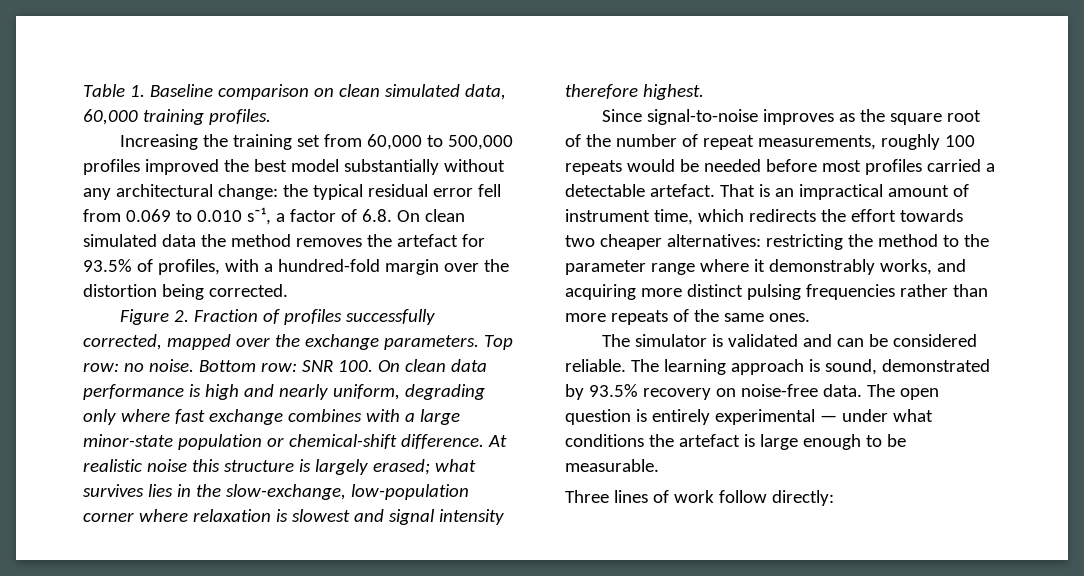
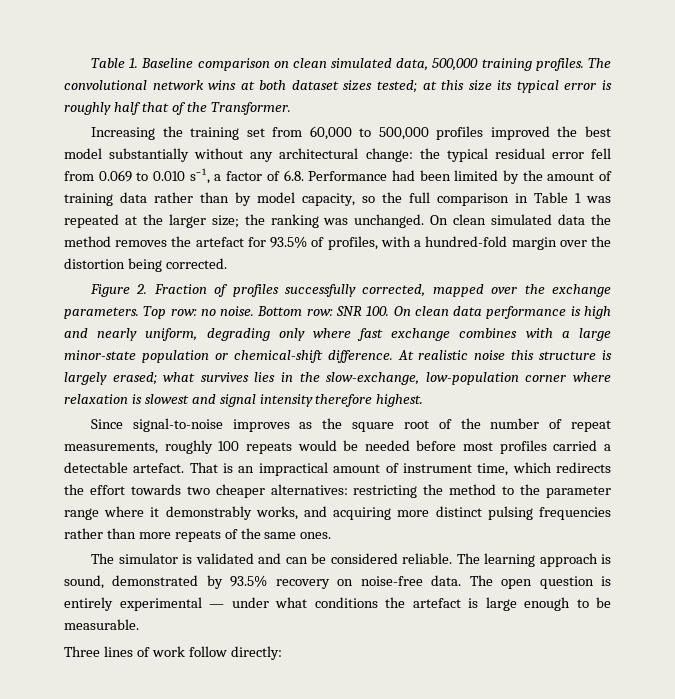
- Table 1. Baseline comparison on clean simulated data, 60,000 training profiles.
+ Table 1. Baseline comparison on clean simulated data, 500,000 training profiles. The convolutional network wins at both dataset sizes tested; at this size its typical error is roughly half that of the Transformer.
- Increasing the training set from 60,000 to 500,000 profiles improved the best model substantially without any architectural change: the typical residual error fell from 0.069 to 0.010 s⁻¹, a factor of 6.8. On clean simulated data the method removes the artefact for 93.5% of profiles, with a hundred-fold margin over the distortion being corrected.
+ Increasing the training set from 60,000 to 500,000 profiles improved the best model substantially without any architectural change: the typical residual error fell from 0.069 to 0.010 s⁻¹, a factor of 6.8. Performance had been limited by the amount of training data rather than by model capacity, so the full comparison in Table 1 was repeated at the larger size; the ranking was unchanged. On clean simulated data the method removes the artefact for 93.5% of profiles, with a hundred-fold margin over the distortion being corrected.

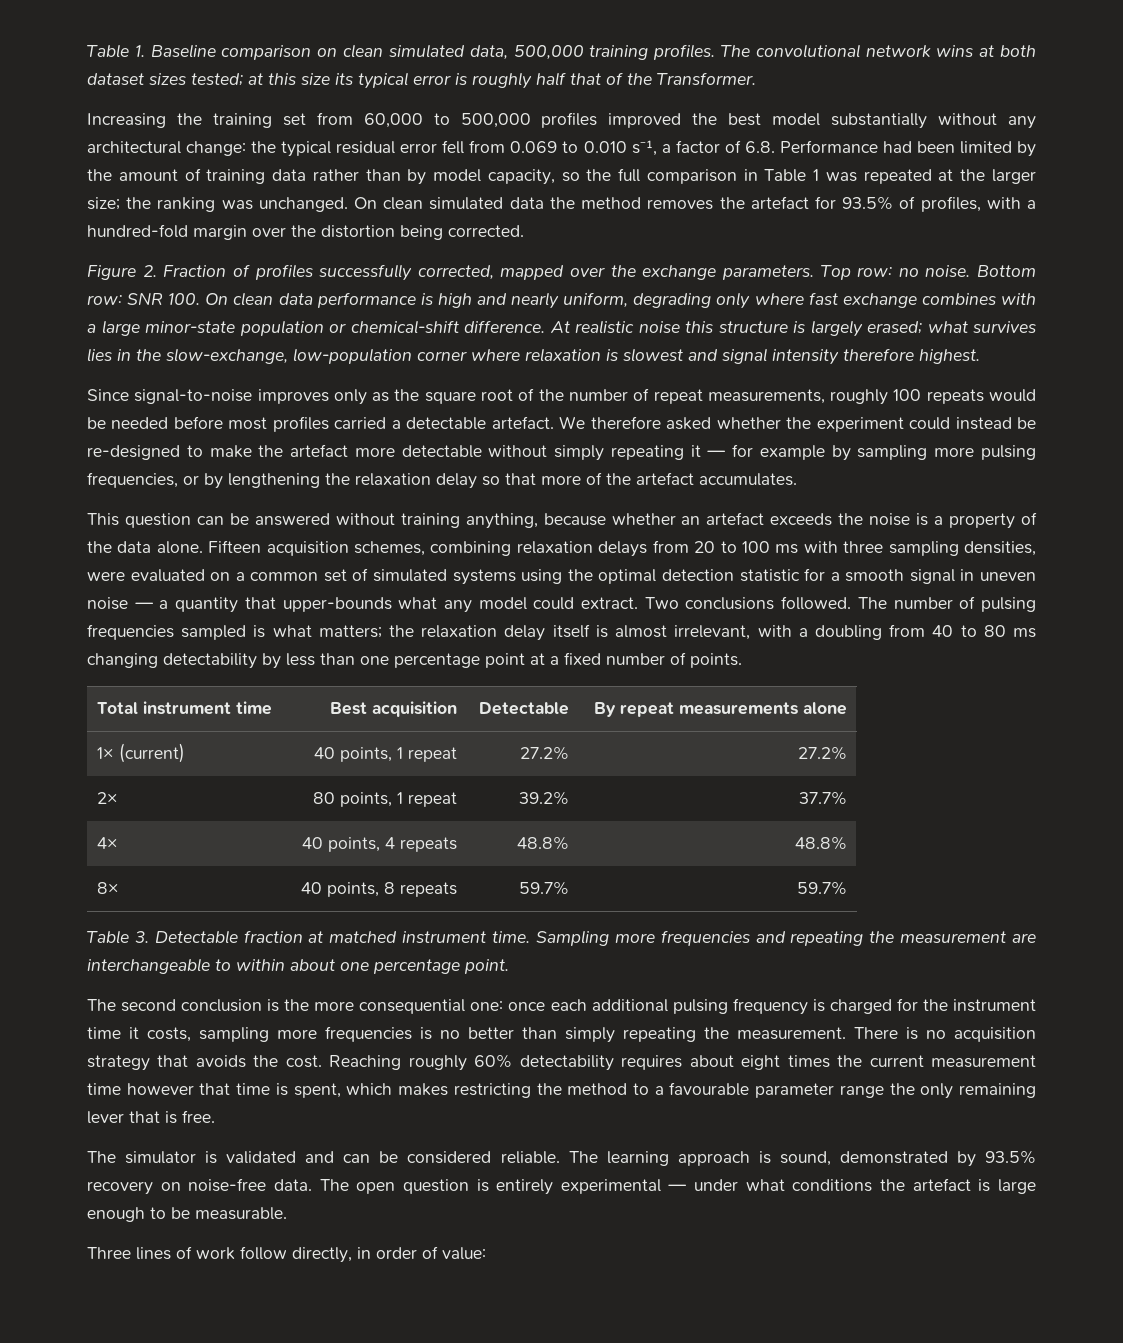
- Since signal-to-noise improves as the square root of the number of repeat measurements, roughly 100 repeats would be needed before most profiles carried a detectable artefact.
+ Since signal-to-noise improves only as the square root of the number of repeat measurements, roughly 100 repeats would be needed before most profiles carried a detectable artefact.
- That is an impractical amount of instrument time, which redirects the effort towards two cheaper alternatives: restricting the method to the parameter range where it demonstrably works, and acquiring more distinct pulsing frequencies rather than more repeats of the same ones.
+ We therefore asked whether the experiment could instead be re-designed to make the artefact more detectable without simply repeating it — for example by sampling more pulsing frequencies, or by lengthening the relaxation delay so that more of the artefact accumulates.
+ This question can be answered without training anything, because whether an artefact exceeds the noise is a property of the data alone. Fifteen acquisition schemes, combining relaxation delays from 20 to 100 ms with three sampling densities, were evaluated on a common set of simulated systems using the optimal detection statistic for a smooth signal in uneven noise — a quantity that upper-bounds what any model could extract. Two conclusions followed. The number of pulsing frequencies sampled is what matters; the relaxation delay itself is almost irrelevant, with a doubling from 40 to 80 ms changing detectability by less than one percentage point at a fixed number of points.
+ Total instrument time | Best acquisition | Detectable | By repeat measurements alone
+ 1× (current) | 40 points, 1 repeat | 27.2% | 27.2%
+ 2× | 80 points, 1 repeat | 39.2% | 37.7%
+ 4× | 40 points, 4 repeats | 48.8% | 48.8%
+ 8× | 40 points, 8 repeats | 59.7% | 59.7%
+ Table 3. Detectable fraction at matched instrument time. Sampling more frequencies and repeating the measurement are interchangeable to within about one percentage point.
+ The second conclusion is the more consequential one: once each additional pulsing frequency is charged for the instrument time it costs, sampling more frequencies is no better than simply repeating the measurement. There is no acquisition strategy that avoids the cost. Reaching roughly 60% detectability requires about eight times the current measurement time however that time is spent, which makes restricting the method to a favourable parameter range the only remaining lever that is free.
- Three lines of work follow directly:
+ Three lines of work follow directly, in order of value:

